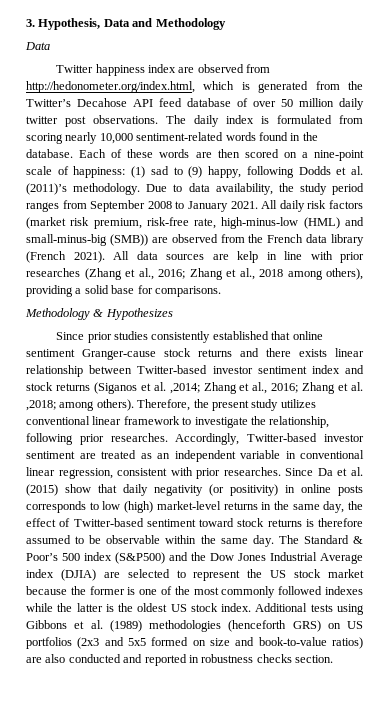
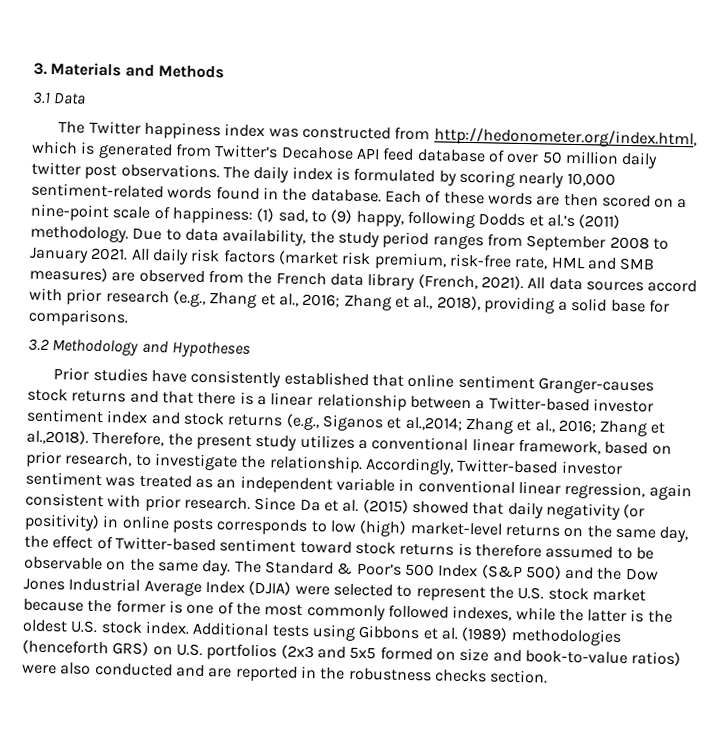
- 3. Hypothesis, Data and Methodology
- Data
+ 3. Materials and Methods
+ 3.1 Data
- Twitter happiness index are observed from http://hedonometer.org/index.html, which is generated from the Twitter’s Decahose API feed database of over 50 million daily twitter post observations.
+ The Twitter happiness index was constructed from http://hedonometer.org/index.html, which is generated from Twitter’s Decahose API feed database of over 50 million daily twitter post observations.
- The daily index is formulated from scoring nearly 10,000 sentiment-related words found in the database.
+ The daily index is formulated by scoring nearly 10,000 sentiment-related words found in the database.
- Each of these words are then scored on a nine-point scale of happiness: (1) sad to (9) happy, following Dodds et al. (2011)’s methodology.
+ Each of these words are then scored on a nine-point scale of happiness: (1) sad, to (9) happy, following Dodds et al.’s (2011) methodology.
- All daily risk factors (market risk premium, risk-free rate, high-minus-low (HML) and small-minus-big (SMB)) are observed from the French data library (French 2021).
+ All daily risk factors (market risk premium, risk-free rate, HML and SMB measures) are observed from the French data library (French, 2021).
- All data sources are kelp in line with prior researches (Zhang et al., 2016; Zhang et al., 2018 among others), providing a solid base for comparisons.
+ All data sources accord with prior research (e.g., Zhang et al., 2016; Zhang et al., 2018), providing a solid base for comparisons.
- Methodology & Hypothesizes
- Since prior studies consistently established that online sentiment Granger-cause stock returns and there exists linear relationship between Twitter-based investor sentiment index and stock returns (Siganos et al. ,2014; Zhang et al., 2016; Zhang et al. ,2018; among others). Therefore, the present study utilizes conventional linear framework to investigate the relationship, following prior researches.
+ 3.2 Methodology and Hypotheses
+ Prior studies have consistently established that online sentiment Granger-causes stock returns and that there is a linear relationship between a Twitter-based investor sentiment index and stock returns (e.g., Siganos et al.,2014; Zhang et al., 2016; Zhang et al.,2018). Therefore, the present study utilizes a conventional linear framework, based on prior research, to investigate the relationship.
- Accordingly, Twitter-based investor sentiment are treated as an independent variable in conventional linear regression, consistent with prior researches.
+ Accordingly, Twitter-based investor sentiment was treated as an independent variable in conventional linear regression, again consistent with prior research.
- Since Da et al. (2015) show that daily negativity (or positivity) in online posts corresponds to low (high) market-level returns in the same day, the effect of Twitter-based sentiment toward stock returns is therefore assumed to be observable within the same day.
+ Since Da et al. (2015) showed that daily negativity (or positivity) in online posts corresponds to low (high) market-level returns on the same day, the effect of Twitter-based sentiment toward stock returns is therefore assumed to be observable on the same day.
- The Standard & Poor’s 500 index (S&P500) and the Dow Jones Industrial Average index (DJIA) are selected to represent the US stock market because the former is one of the most commonly followed indexes while the latter is the oldest US stock index.
+ The Standard & Poor’s 500 Index (S&P 500) and the Dow Jones Industrial Average Index (DJIA) were selected to represent the U.S. stock market because the former is one of the most commonly followed indexes, while the latter is the oldest U.S. stock index.
- Additional tests using Gibbons et al. (1989) methodologies (henceforth GRS) on US portfolios (2x3 and 5x5 formed on size and book-to-value ratios) are also conducted and reported in robustness checks section.
+ Additional tests using Gibbons et al. (1989) methodologies (henceforth GRS) on U.S. portfolios (2x3 and 5x5 formed on size and book-to-value ratios) were also conducted and are reported in the robustness checks section.

